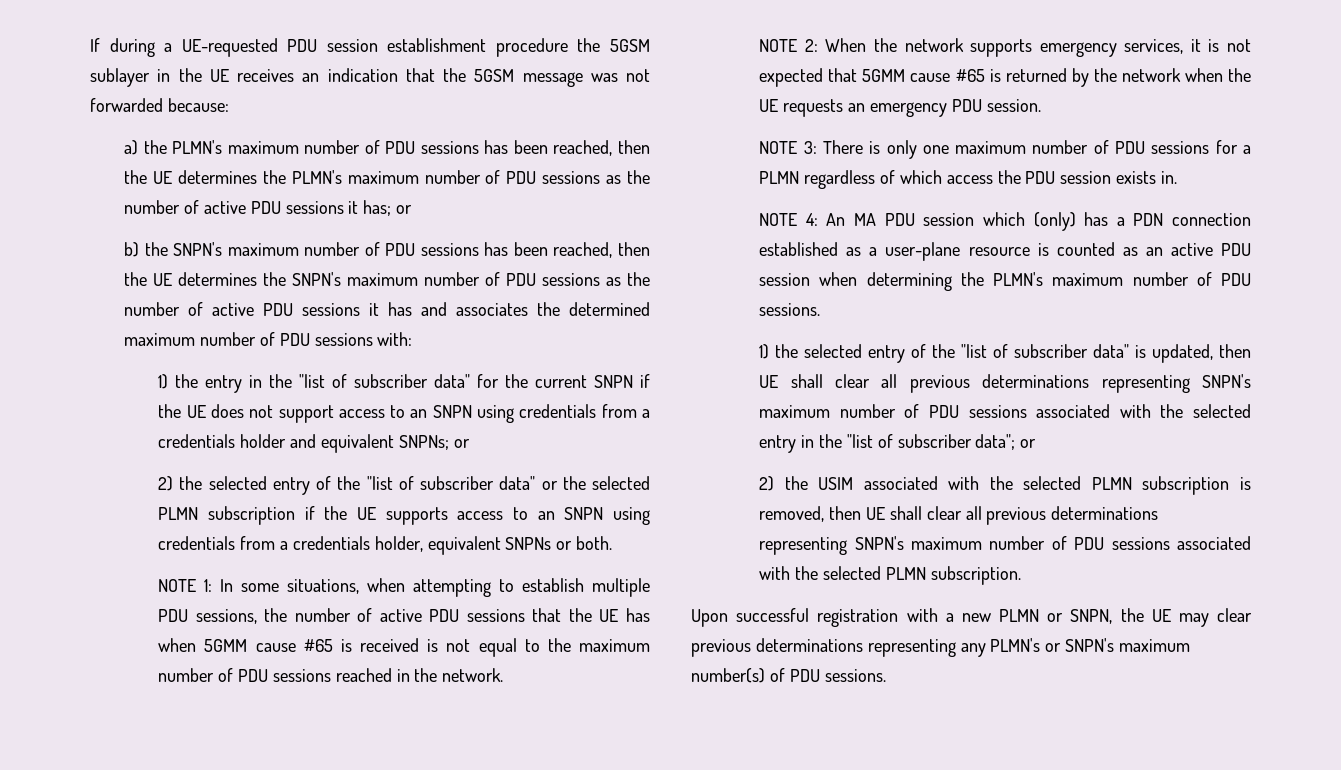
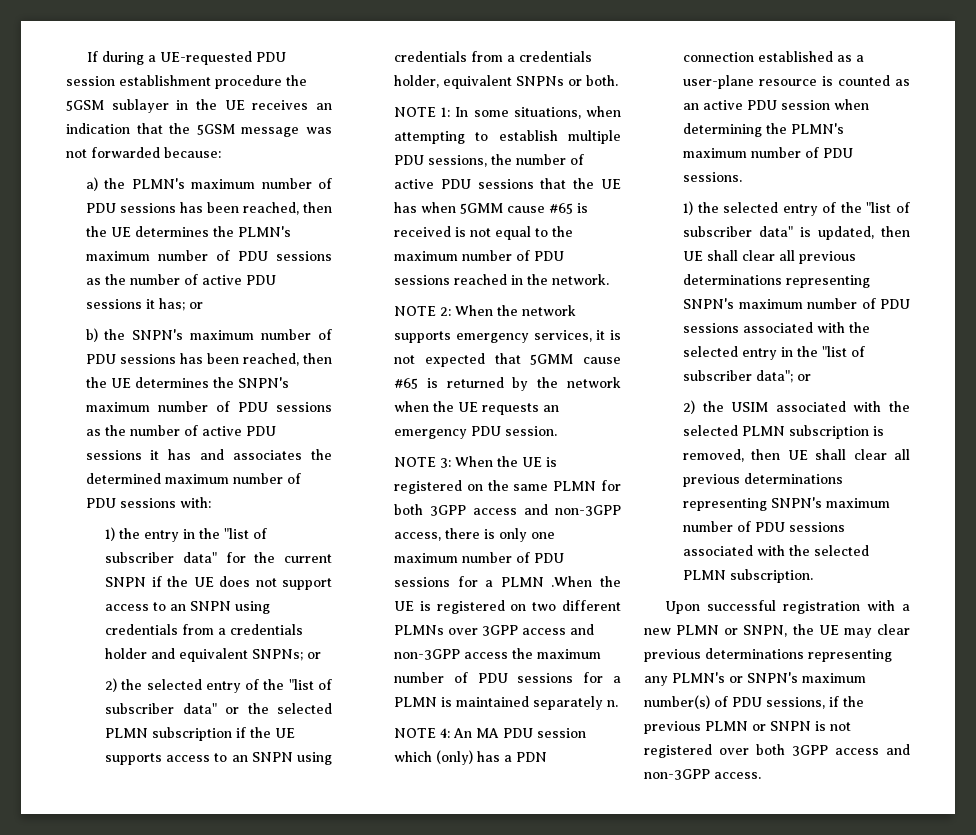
- NOTE 3: There is only one maximum number of PDU sessions for a PLMN regardless of which access the PDU session exists in.
+ NOTE 3: When the UE is registered on the same PLMN for both 3GPP access and non-3GPP access, there is only one maximum number of PDU sessions for a PLMN .When the UE is registered on two different PLMNs over 3GPP access and non-3GPP access the maximum number of PDU sessions for a PLMN is maintained separately n.
- Upon successful registration with a new PLMN or SNPN, the UE may clear previous determinations representing any PLMN's or SNPN's maximum number(s) of PDU sessions.
+ Upon successful registration with a new PLMN or SNPN, the UE may clear previous determinations representing any PLMN's or SNPN's maximum number(s) of PDU sessions, if the previous PLMN or SNPN is not registered over both 3GPP access and non-3GPP access.

